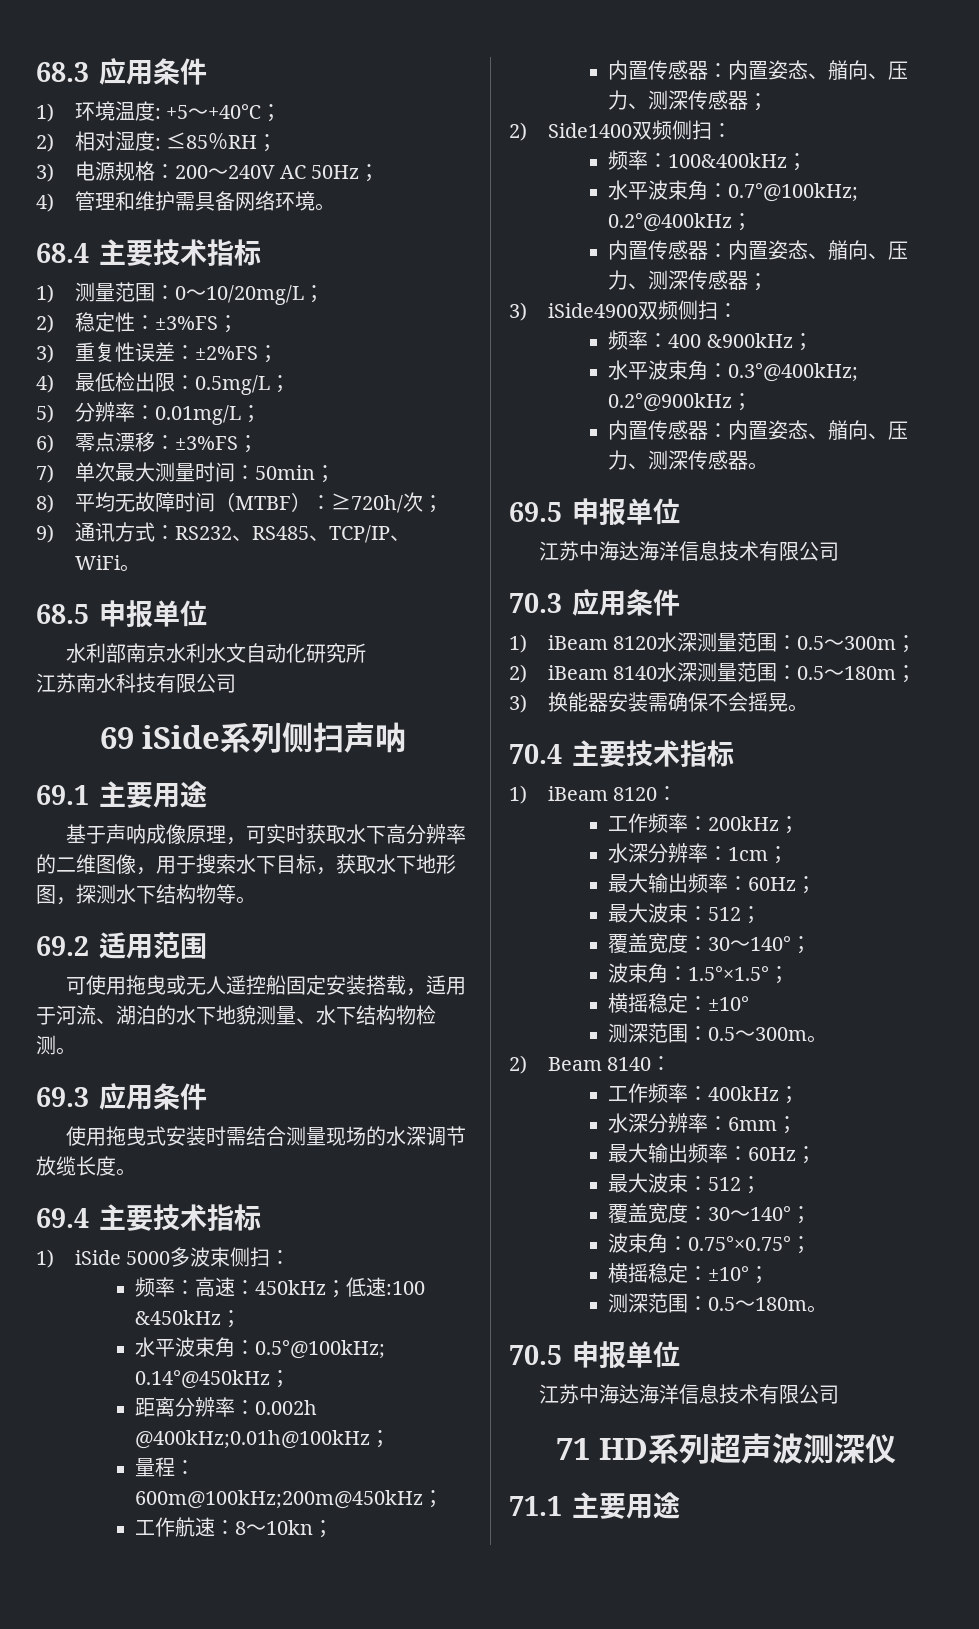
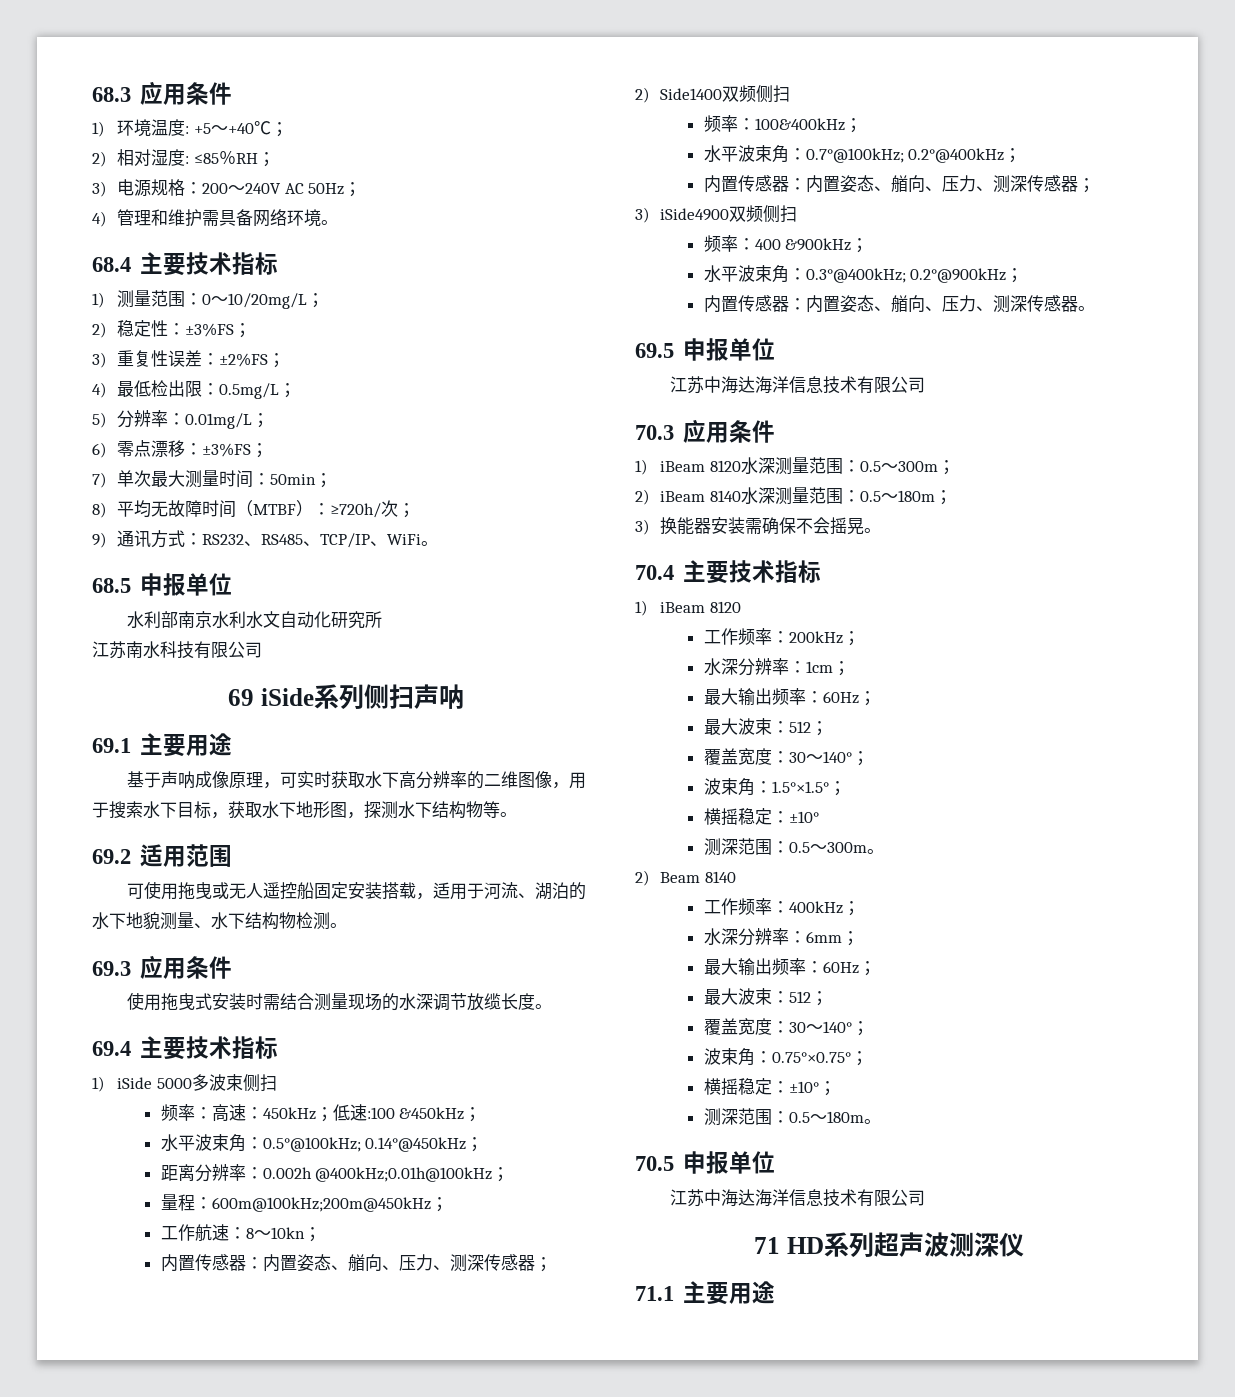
- 1) iSide 5000多波束侧扫：
+ 1) iSide 5000多波束侧扫
- 2) Side1400双频侧扫：
+ 2) Side1400双频侧扫
- 3) iSide4900双频侧扫：
+ 3) iSide4900双频侧扫
  70.4主要技术指标
- 1) iBeam 8120：
+ 1) iBeam 8120
- 2) Beam 8140：
+ 2) Beam 8140

